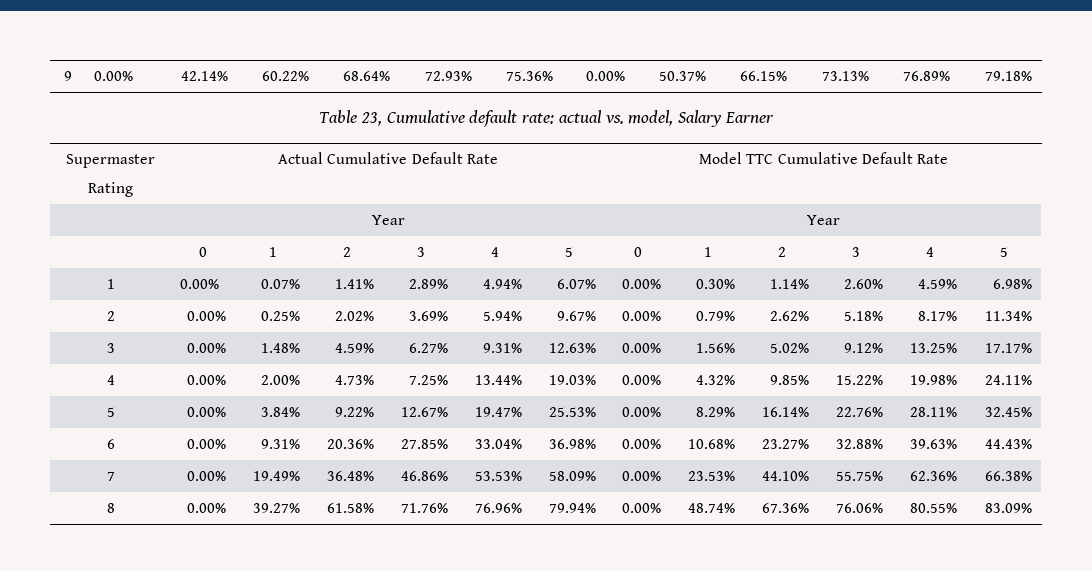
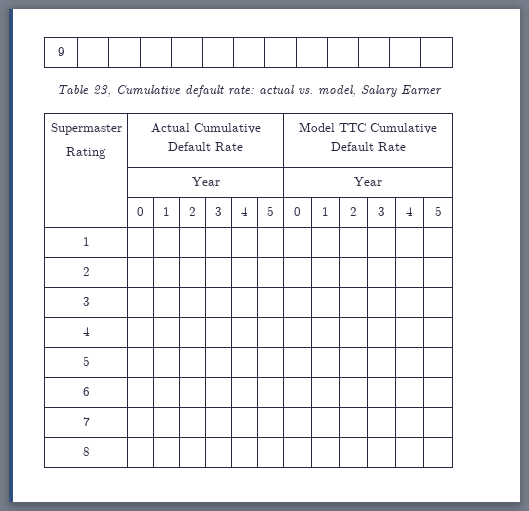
- 9 | 0.00% | 42.14% | 60.22% | 68.64% | 72.93% | 75.36% | 0.00% | 50.37% | 66.15% | 73.13% | 76.89% | 79.18%
+ 9 | | | | | | | | | | | |
- 1 | 0.00% | 0.07% | 1.41% | 2.89% | 4.94% | 6.07% | 0.00% | 0.30% | 1.14% | 2.60% | 4.59% | 6.98%
- 2 | 0.00% | 0.25% | 2.02% | 3.69% | 5.94% | 9.67% | 0.00% | 0.79% | 2.62% | 5.18% | 8.17% | 11.34%
- 3 | 0.00% | 1.48% | 4.59% | 6.27% | 9.31% | 12.63% | 0.00% | 1.56% | 5.02% | 9.12% | 13.25% | 17.17%
- 4 | 0.00% | 2.00% | 4.73% | 7.25% | 13.44% | 19.03% | 0.00% | 4.32% | 9.85% | 15.22% | 19.98% | 24.11%
- 5 | 0.00% | 3.84% | 9.22% | 12.67% | 19.47% | 25.53% | 0.00% | 8.29% | 16.14% | 22.76% | 28.11% | 32.45%
- 6 | 0.00% | 9.31% | 20.36% | 27.85% | 33.04% | 36.98% | 0.00% | 10.68% | 23.27% | 32.88% | 39.63% | 44.43%
- 7 | 0.00% | 19.49% | 36.48% | 46.86% | 53.53% | 58.09% | 0.00% | 23.53% | 44.10% | 55.75% | 62.36% | 66.38%
- 8 | 0.00% | 39.27% | 61.58% | 71.76% | 76.96% | 79.94% | 0.00% | 48.74% | 67.36% | 76.06% | 80.55% | 83.09%
+ 1 | | | | | | | | | | | |
+ 2 | | | | | | | | | | | |
+ 3 | | | | | | | | | | | |
+ 4 | | | | | | | | | | | |
+ 5 | | | | | | | | | | | |
+ 6 | | | | | | | | | | | |
+ 7 | | | | | | | | | | | |
+ 8 | | | | | | | | | | | |

